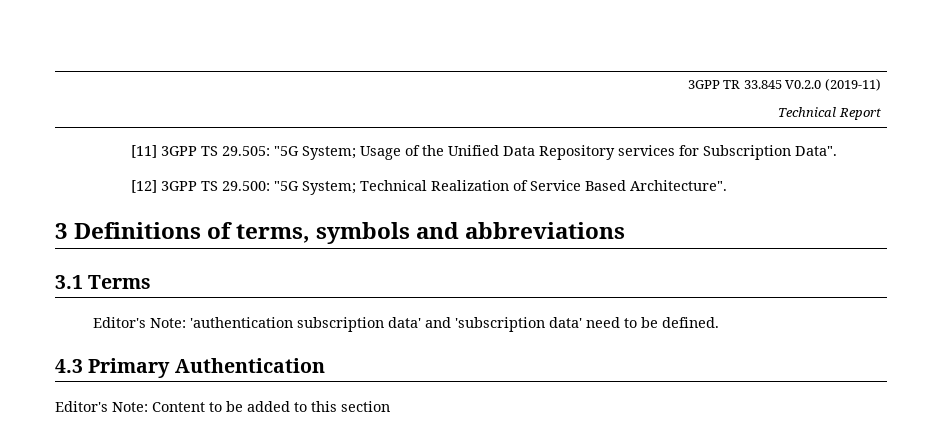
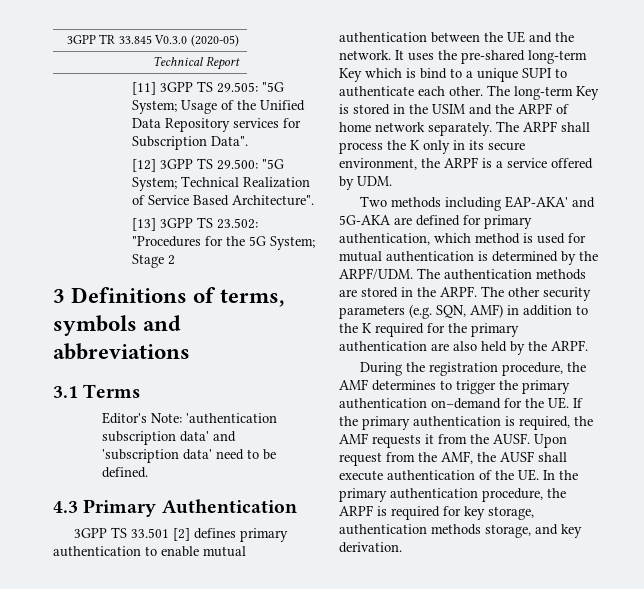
- 3GPP TR 33.845 V0.2.0 (2019-11)
+ 3GPP TR 33.845 V0.3.0 (2020-05)
+ [13] 3GPP TS 23.502: "Procedures for the 5G System; Stage 2
- Editor's Note: Content to be added to this section
+ 3GPP TS 33.501 [2] defines primary authentication to enable mutual authentication between the UE and the network. It uses the pre-shared long-term Key which is bind to a unique SUPI to authenticate each other. The long-term Key is stored in the USIM and the ARPF of home network separately. The ARPF shall process the K only in its secure environment, the ARPF is a service offered by UDM.
+ Two methods including EAP-AKA' and 5G-AKA are defined for primary authentication, which method is used for mutual authentication is determined by the ARPF/UDM. The authentication methods are stored in the ARPF. The other security parameters (e.g. SQN, AMF) in addition to the K required for the primary authentication are also held by the ARPF.
+ During the registration procedure, the AMF determines to trigger the primary authentication on–demand for the UE. If the primary authentication is required, the AMF requests it from the AUSF. Upon request from the AMF, the AUSF shall execute authentication of the UE. In the primary authentication procedure, the ARPF is required for key storage, authentication methods storage, and key derivation.

